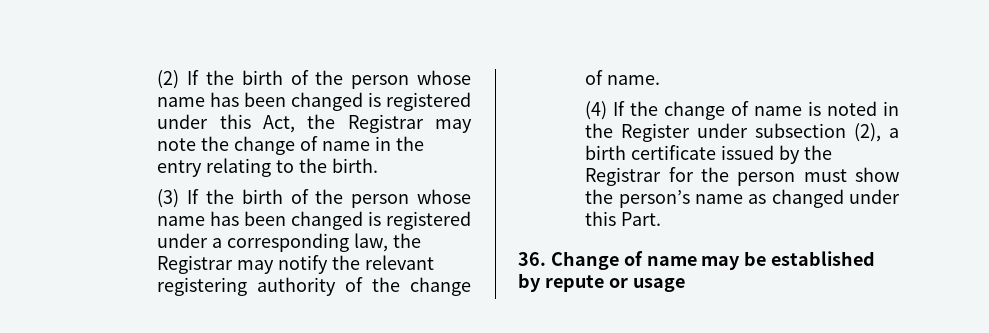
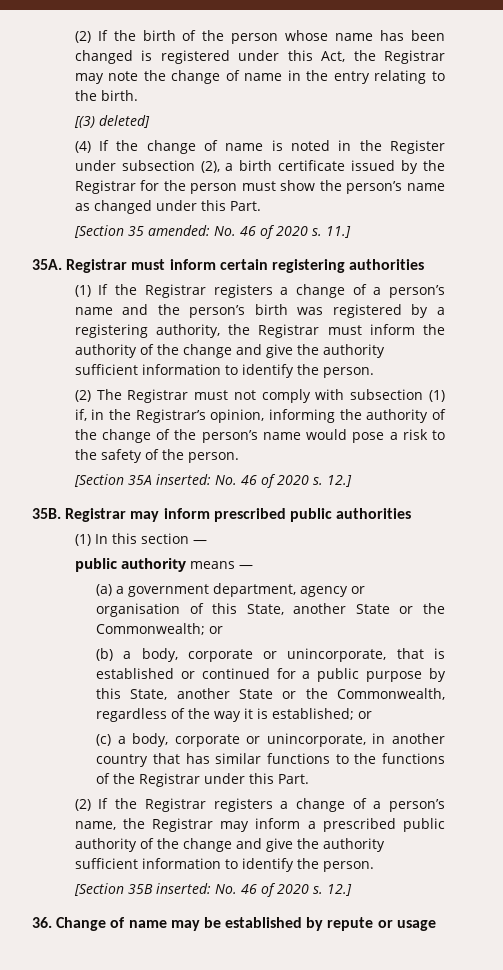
- (3) If the birth of the person whose name has been changed is registered under a corresponding law, the Registrar may notify the relevant registering authority of the change of name.
+ [(3) deleted]
+ [Section 35 amended: No. 46 of 2020 s. 11.]
+ 35A. Registrar must inform certain registering authorities
+ (1) If the Registrar registers a change of a person’s name and the person’s birth was registered by a registering authority, the Registrar must inform the authority of the change and give the authority sufficient information to identify the person.
+ (2) The Registrar must not comply with subsection (1) if, in the Registrar’s opinion, informing the authority of the change of the person’s name would pose a risk to the safety of the person.
+ [Section 35A inserted: No. 46 of 2020 s. 12.]
+ 35B. Registrar may inform prescribed public authorities
+ (1) In this section —
+ public authority means —
+ (a) a government department, agency or organisation of this State, another State or the Commonwealth; or
+ (b) a body, corporate or unincorporate, that is established or continued for a public purpose by this State, another State or the Commonwealth, regardless of the way it is established; or
+ (c) a body, corporate or unincorporate, in another country that has similar functions to the functions of the Registrar under this Part.
+ (2) If the Registrar registers a change of a person’s name, the Registrar may inform a prescribed public authority of the change and give the authority sufficient information to identify the person.
+ [Section 35B inserted: No. 46 of 2020 s. 12.]

